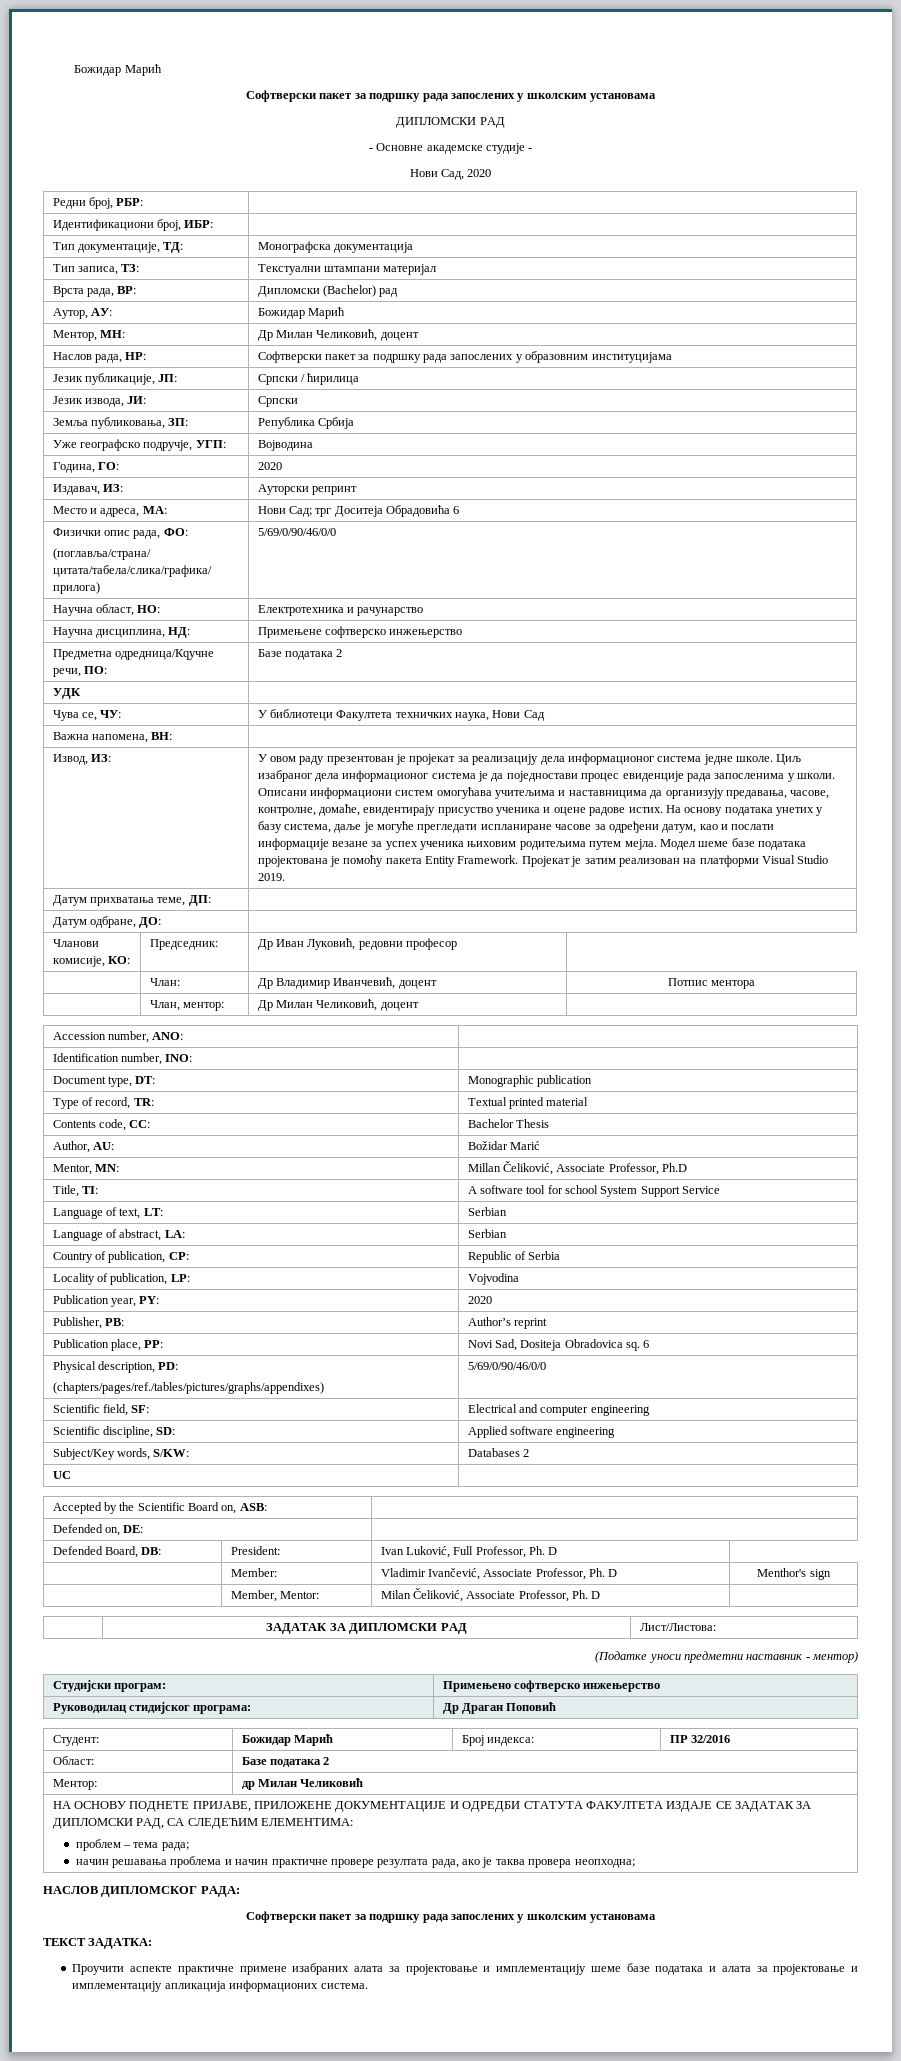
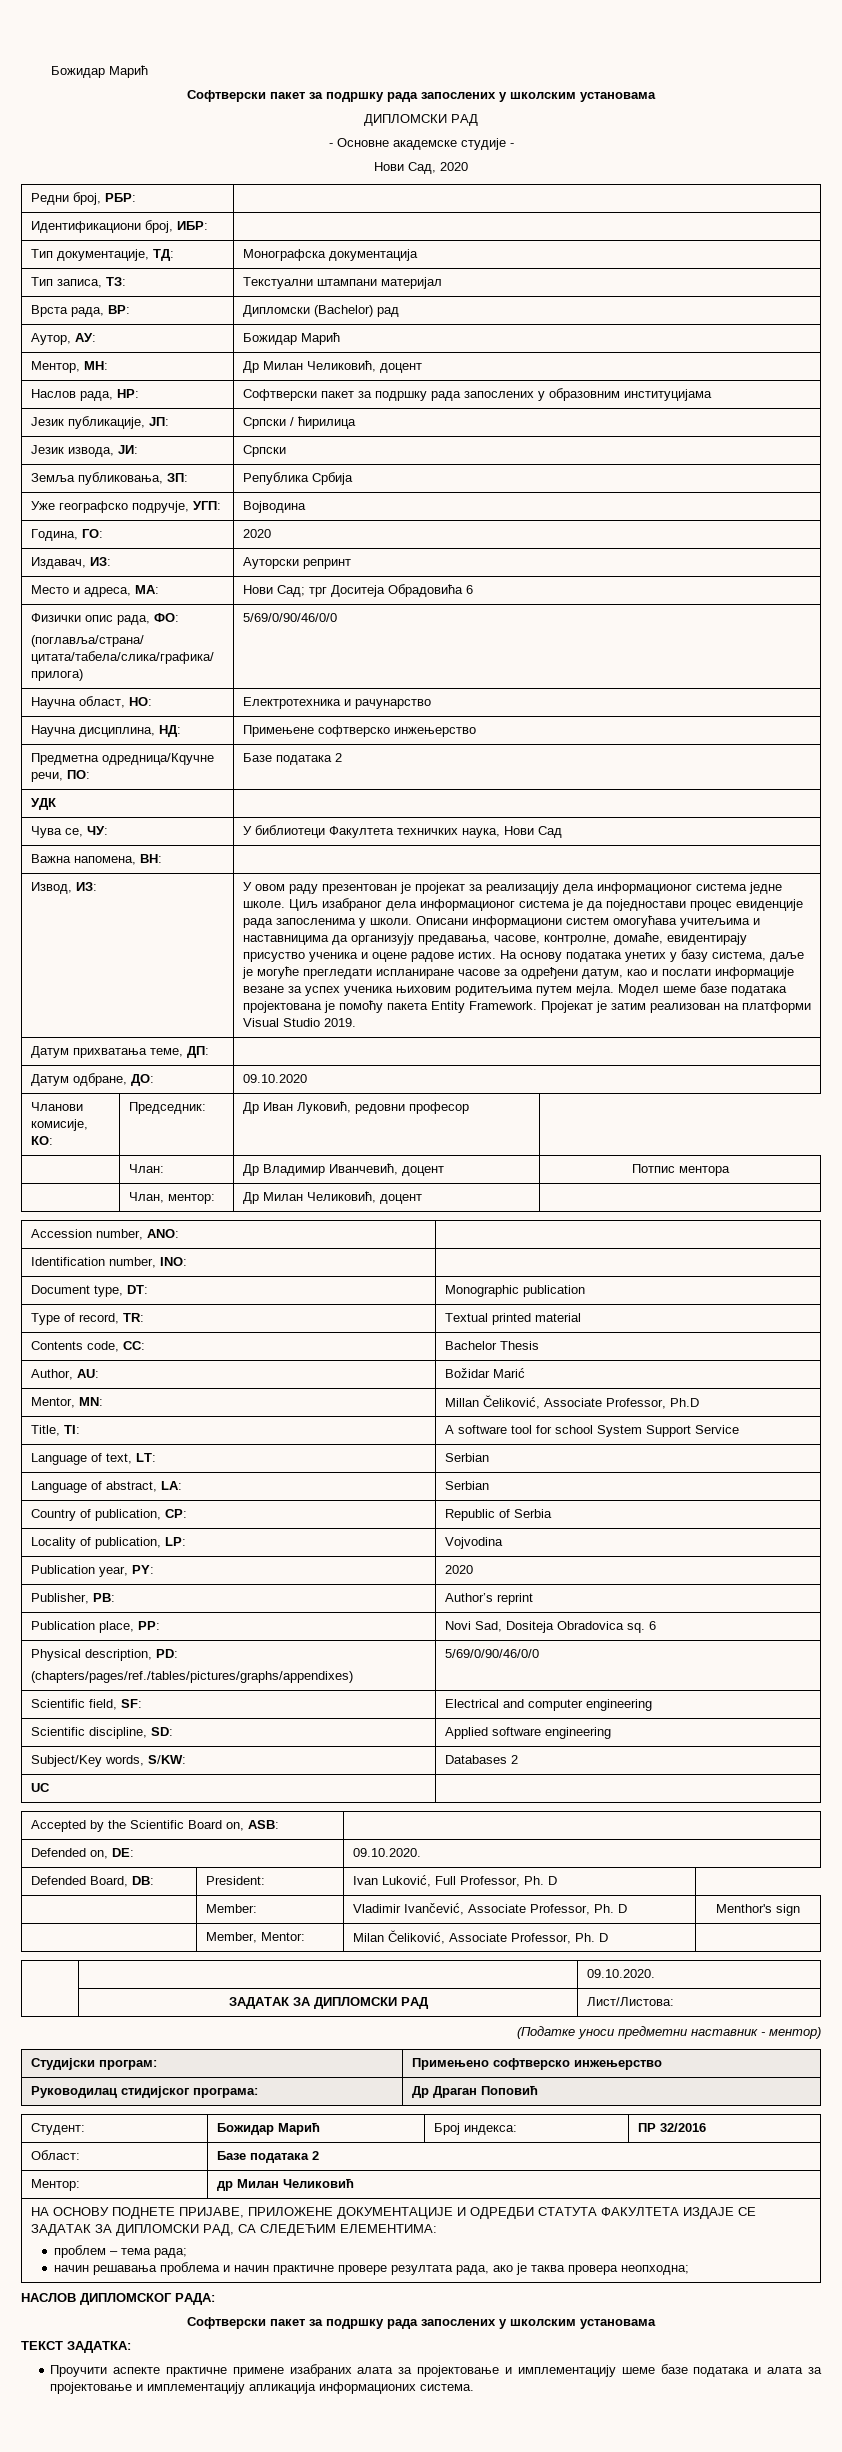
- Датум одбране, ДО: |
+ Датум одбране, ДО: | 09.10.2020
- Defended on, DE: |
+ Defended on, DE: | 09.10.2020.
+ | | 09.10.2020.

